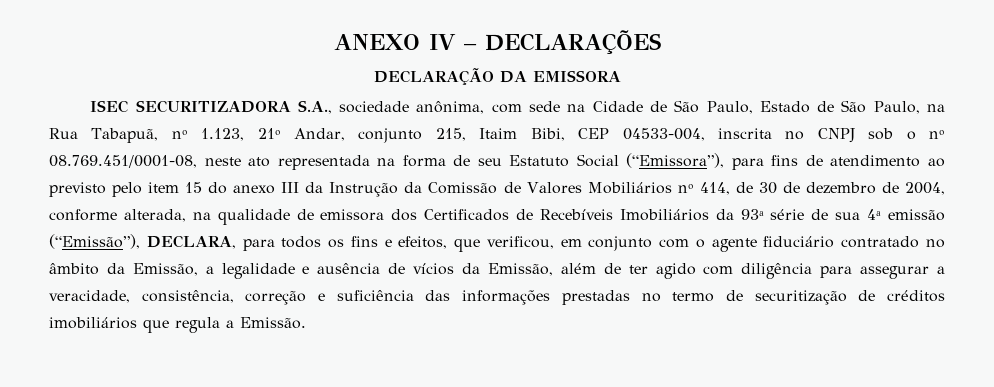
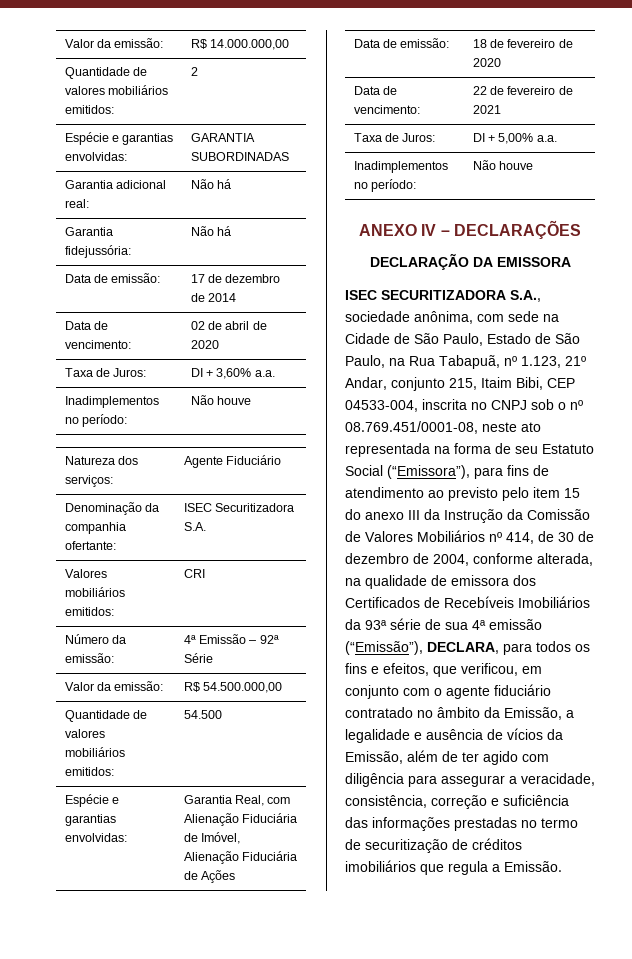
+ Valor da emissão: | R$ 14.000.000,00
+ Quantidade de valores mobiliários emitidos: | 2
+ Espécie e garantias envolvidas: | GARANTIA SUBORDINADAS
+ Garantia adicional real: | Não há
+ Garantia fidejussória: | Não há
+ Data de emissão: | 17 de dezembro de 2014
+ Data de vencimento: | 02 de abril de 2020
+ Taxa de Juros: | DI + 3,60% a.a.
+ Inadimplementos no período: | Não houve
+ Natureza dos serviços: | Agente Fiduciário
+ Denominação da companhia ofertante: | ISEC Securitizadora S.A.
+ Valores mobiliários emitidos: | CRI
+ Número da emissão: | 4ª Emissão – 92ª Série
+ Valor da emissão: | R$ 54.500.000,00
+ Quantidade de valores mobiliários emitidos: | 54.500
+ Espécie e garantias envolvidas: | Garantia Real, com Alienação Fiduciária de Imóvel, Alienação Fiduciária de Ações
+ Data de emissão: | 18 de fevereiro de 2020
+ Data de vencimento: | 22 de fevereiro de 2021
+ Taxa de Juros: | DI + 5,00% a.a.
+ Inadimplementos no período: | Não houve

